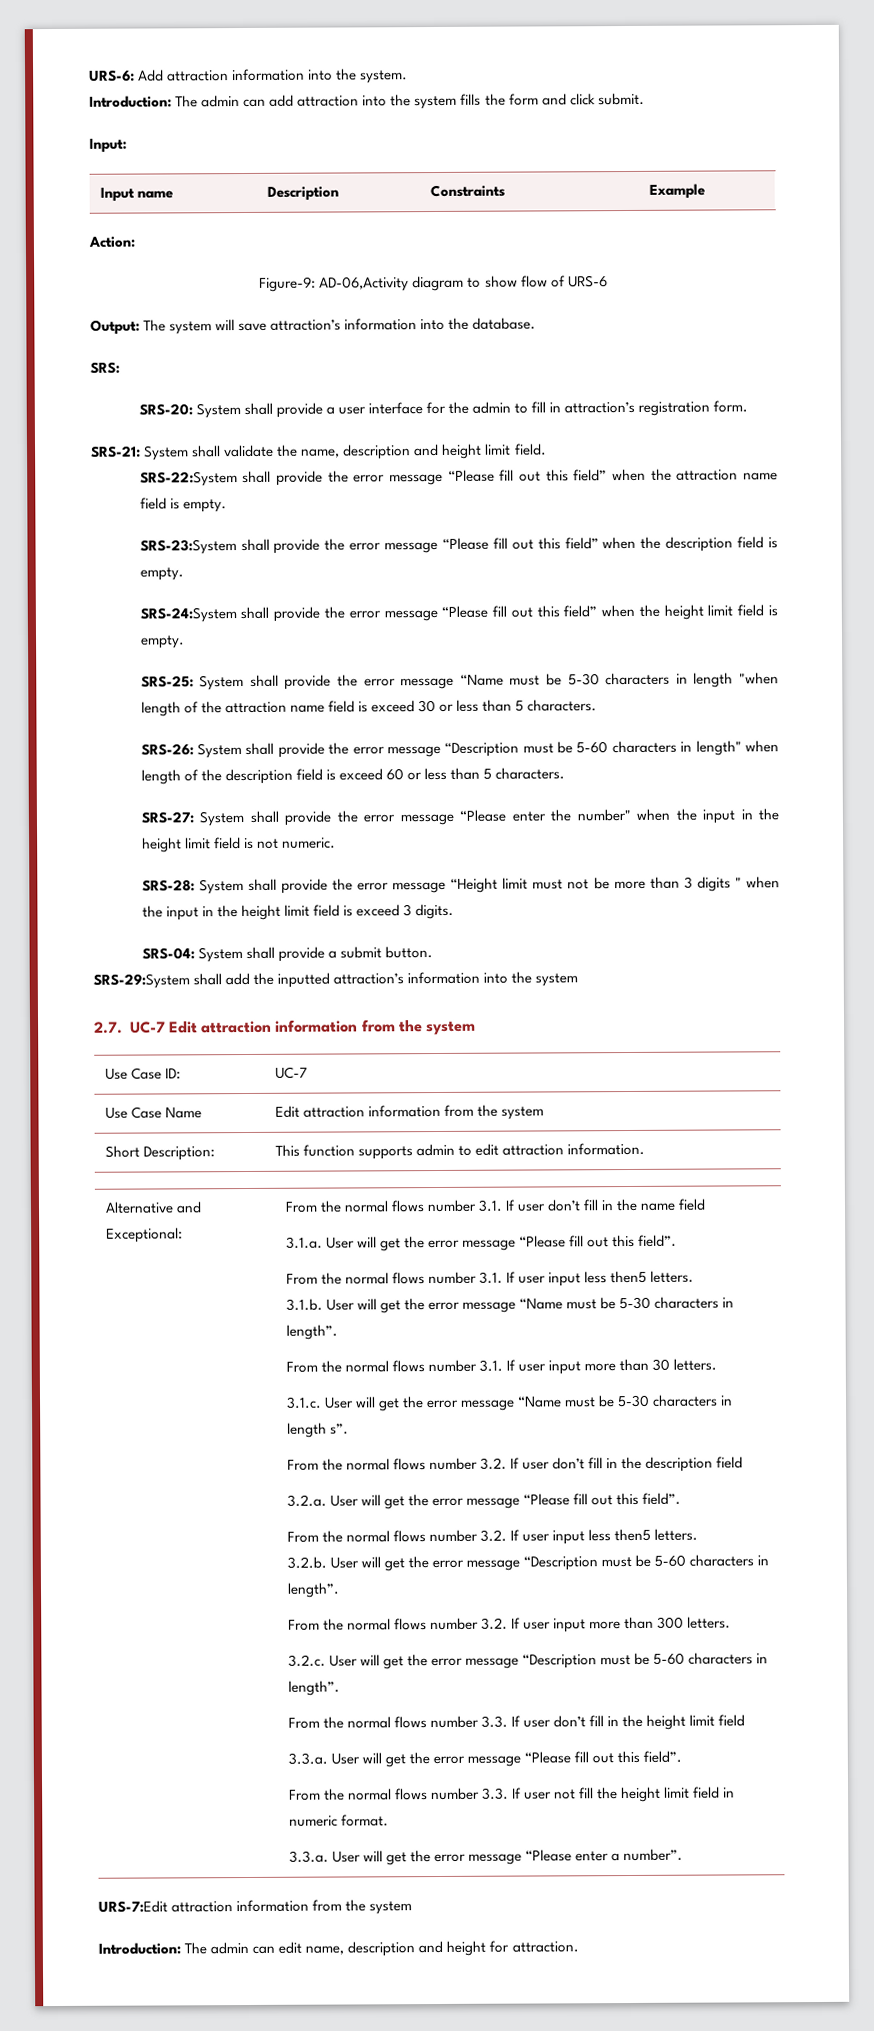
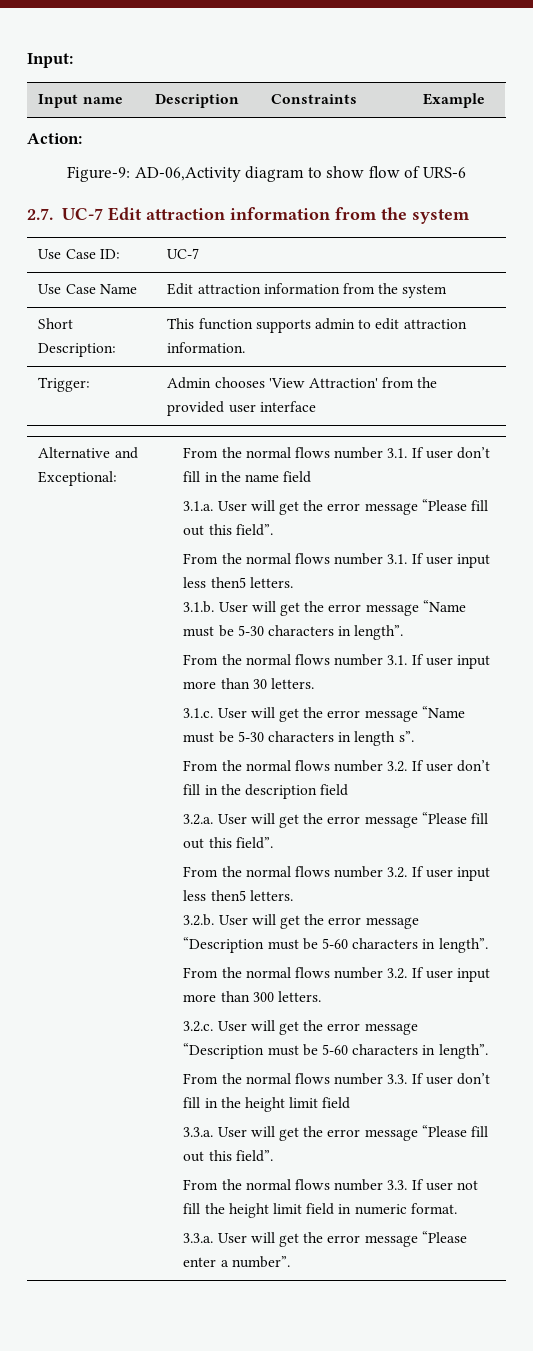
- URS-6: Add attraction information into the system.
- Introduction: The admin can add attraction into the system fills the form and click submit.
- Output: The system will save attraction’s information into the database.
- SRS:
- SRS-20: System shall provide a user interface for the admin to fill in attraction’s registration form.
- SRS-21: System shall validate the name, description and height limit field.
- SRS-22:System shall provide the error message “Please fill out this field” when the attraction name field is empty.
- SRS-23:System shall provide the error message “Please fill out this field” when the description field is empty.
- SRS-24:System shall provide the error message “Please fill out this field” when the height limit field is empty.
- SRS-25: System shall provide the error message “Name must be 5-30 characters in length "when length of the attraction name field is exceed 30 or less than 5 characters.
- SRS-26: System shall provide the error message “Description must be 5-60 characters in length" when length of the description field is exceed 60 or less than 5 characters.
- SRS-27: System shall provide the error message “Please enter the number" when the input in the height limit field is not numeric.
- SRS-28: System shall provide the error message “Height limit must not be more than 3 digits " when the input in the height limit field is exceed 3 digits.
- SRS-04: System shall provide a submit button.
- SRS-29:System shall add the inputted attraction’s information into the system
+ Trigger: | Admin chooses 'View Attraction' from the provided user interface
- URS-7:Edit attraction information from the system
- Introduction: The admin can edit name, description and height for attraction.

